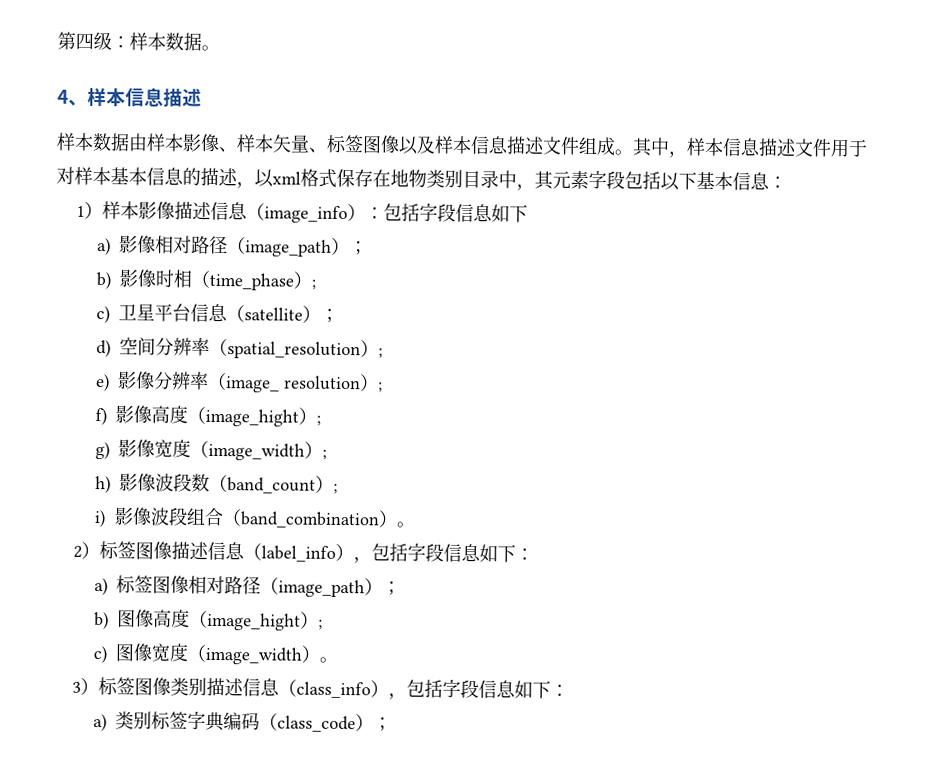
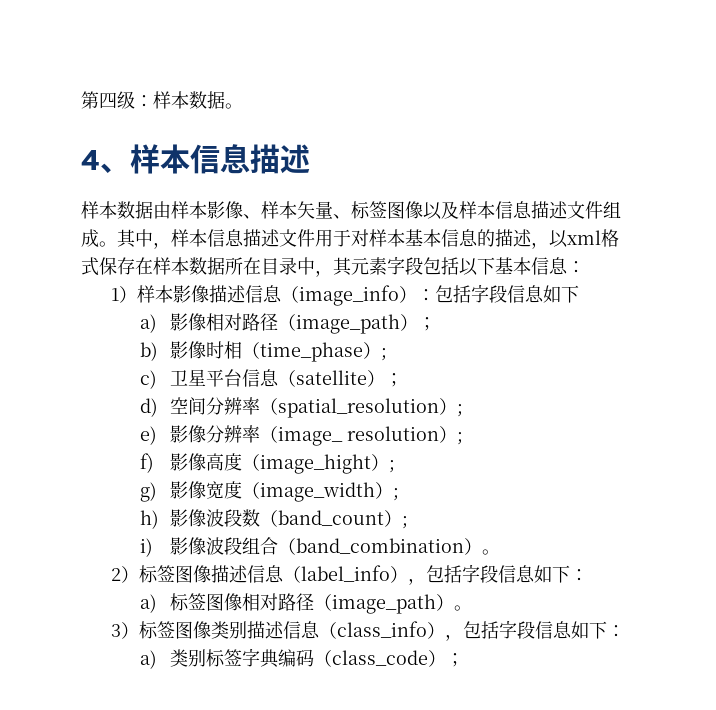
- 其中，样本信息描述文件用于对样本基本信息的描述，以xml格式保存在地物类别目录中，其元素字段包括以下基本信息：
+ 其中，样本信息描述文件用于对样本基本信息的描述，以xml格式保存在样本数据所在目录中，其元素字段包括以下基本信息：
- a)标签图像相对路径（image_path）；
- b)图像高度（image_hight）;
- c)图像宽度（image_width）。
+ a)标签图像相对路径（image_path）。

